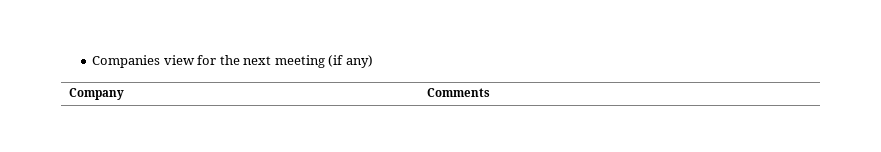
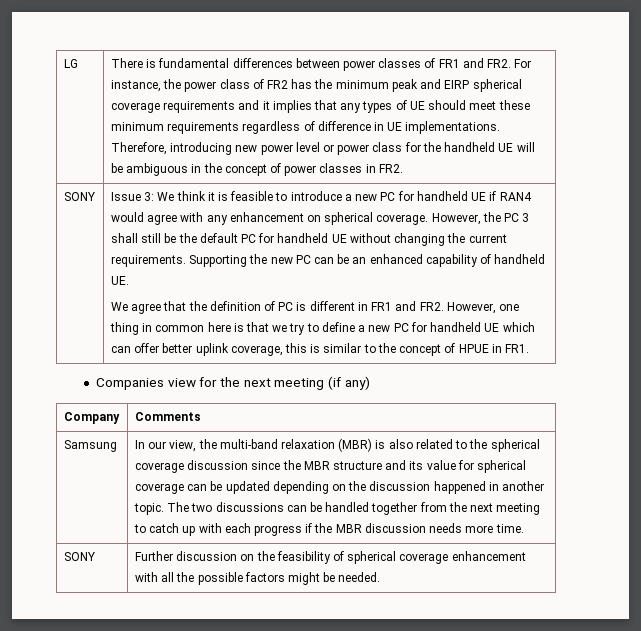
+ LG | There is fundamental differences between power classes of FR1 and FR2. For instance, the power class of FR2 has the minimum peak and EIRP spherical coverage requirements and it implies that any types of UE should meet these minimum requirements regardless of difference in UE implementations. Therefore, introducing new power level or power class for the handheld UE will be ambiguous in the concept of power classes in FR2.
+ SONY | Issue 3: We think it is feasible to introduce a new PC for handheld UE if RAN4 would agree with any enhancement on spherical coverage. However, the PC 3 shall still be the default PC for handheld UE without changing the current requirements. Supporting the new PC can be an enhanced capability of handheld UE.
+ We agree that the definition of PC is different in FR1 and FR2. However, one thing in common here is that we try to define a new PC for handheld UE which can offer better uplink coverage, this is similar to the concept of HPUE in FR1.
+ Samsung | In our view, the multi-band relaxation (MBR) is also related to the spherical coverage discussion since the MBR structure and its value for spherical coverage can be updated depending on the discussion happened in another topic. The two discussions can be handled together from the next meeting to catch up with each progress if the MBR discussion needs more time.
+ SONY | Further discussion on the feasibility of spherical coverage enhancement with all the possible factors might be needed.

